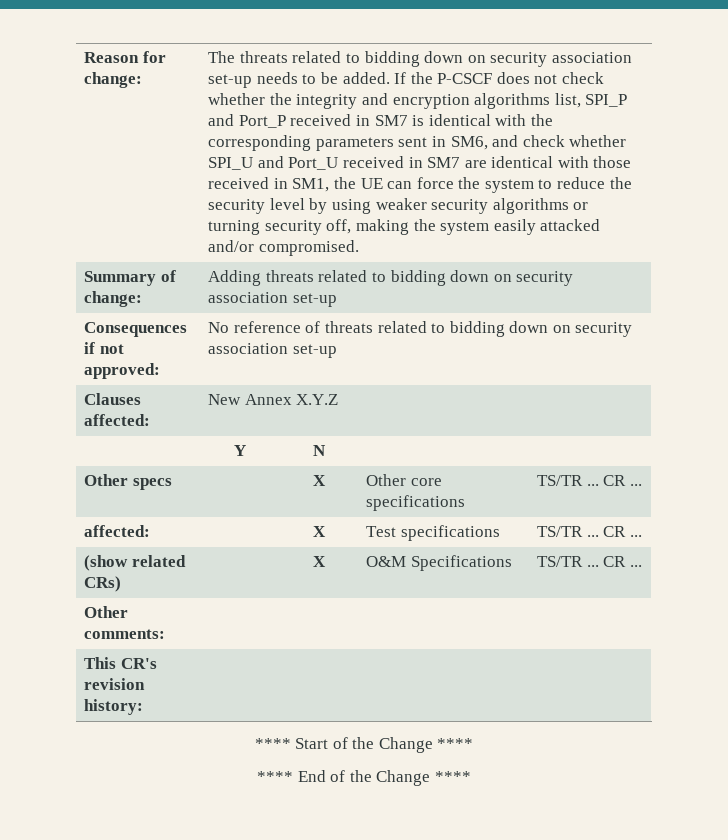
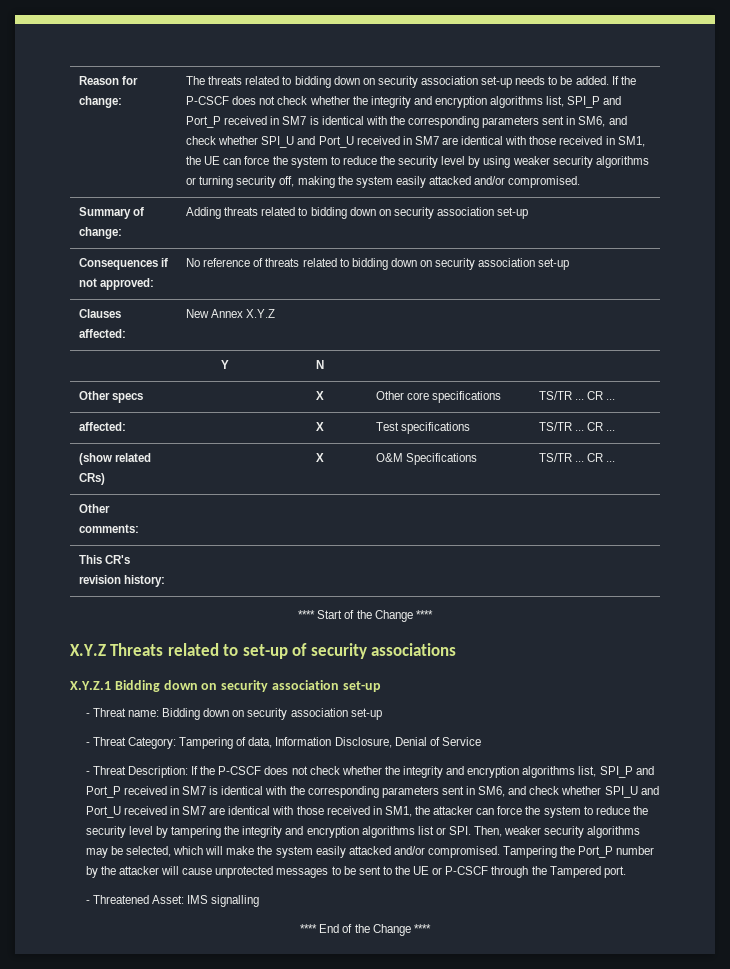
+ X.Y.Z Threats related to set-up of security associations
+ X.Y.Z.1 Bidding down on security association set-up
+ - Threat name: Bidding down on security association set-up
+ - Threat Category: Tampering of data, Information Disclosure, Denial of Service
+ - Threat Description: If the P-CSCF does not check whether the integrity and encryption algorithms list, SPI_P and Port_P received in SM7 is identical with the corresponding parameters sent in SM6, and check whether SPI_U and Port_U received in SM7 are identical with those received in SM1, the attacker can force the system to reduce the security level by tampering the integrity and encryption algorithms list or SPI. Then, weaker security algorithms may be selected, which will make the system easily attacked and/or compromised. Tampering the Port_P number by the attacker will cause unprotected messages to be sent to the UE or P-CSCF through the Tampered port.
+ - Threatened Asset: IMS signalling

